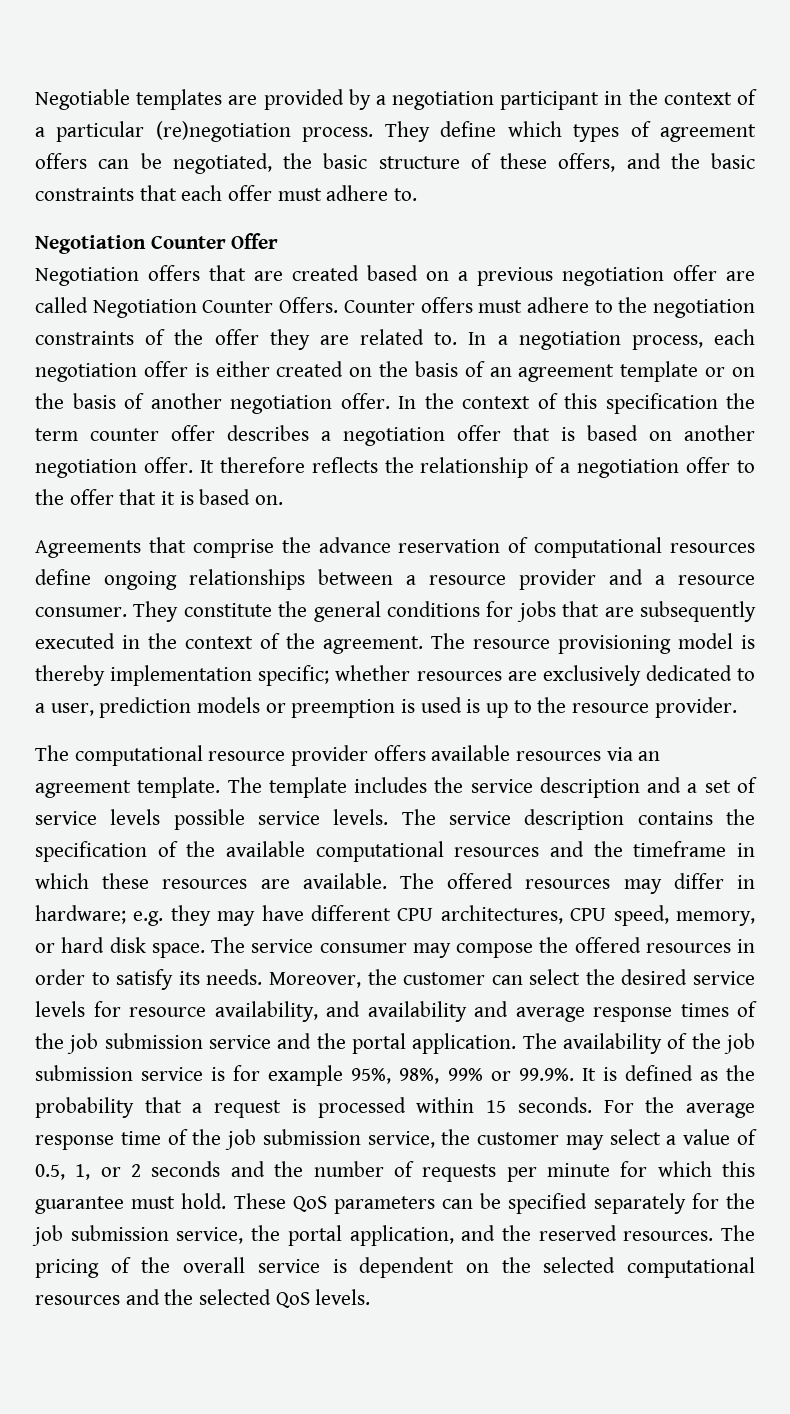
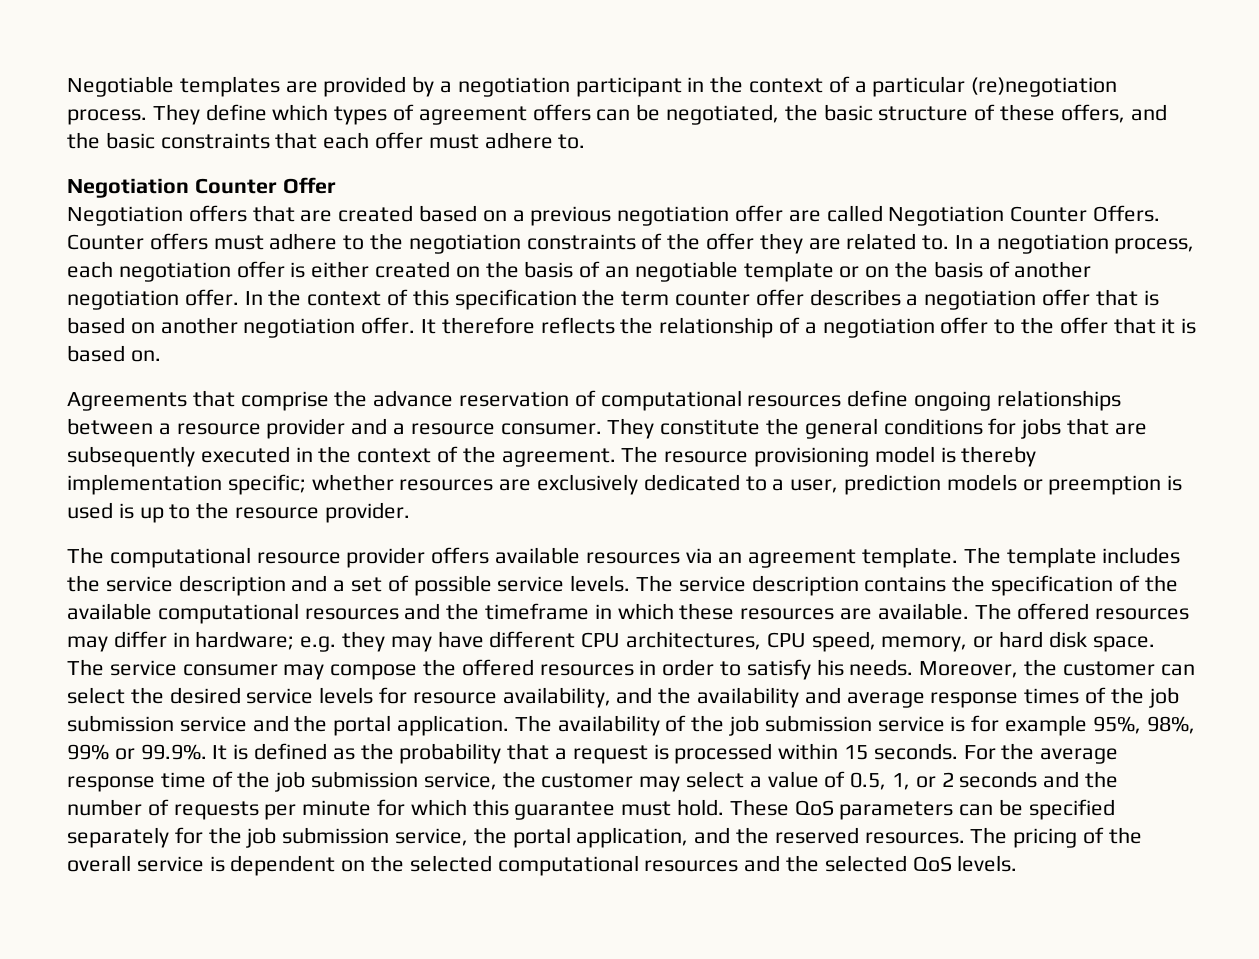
- In a negotiation process, each negotiation offer is either created on the basis of an agreement template or on the basis of another negotiation offer.
+ In a negotiation process, each negotiation offer is either created on the basis of an negotiable template or on the basis of another negotiation offer.
- The template includes the service description and a set of service levels possible service levels.
+ The template includes the service description and a set of possible service levels.
- The service consumer may compose the offered resources in order to satisfy its needs.
+ The service consumer may compose the offered resources in order to satisfy his needs.
- Moreover, the customer can select the desired service levels for resource availability, and availability and average response times of the job submission service and the portal application.
+ Moreover, the customer can select the desired service levels for resource availability, and the availability and average response times of the job submission service and the portal application.

